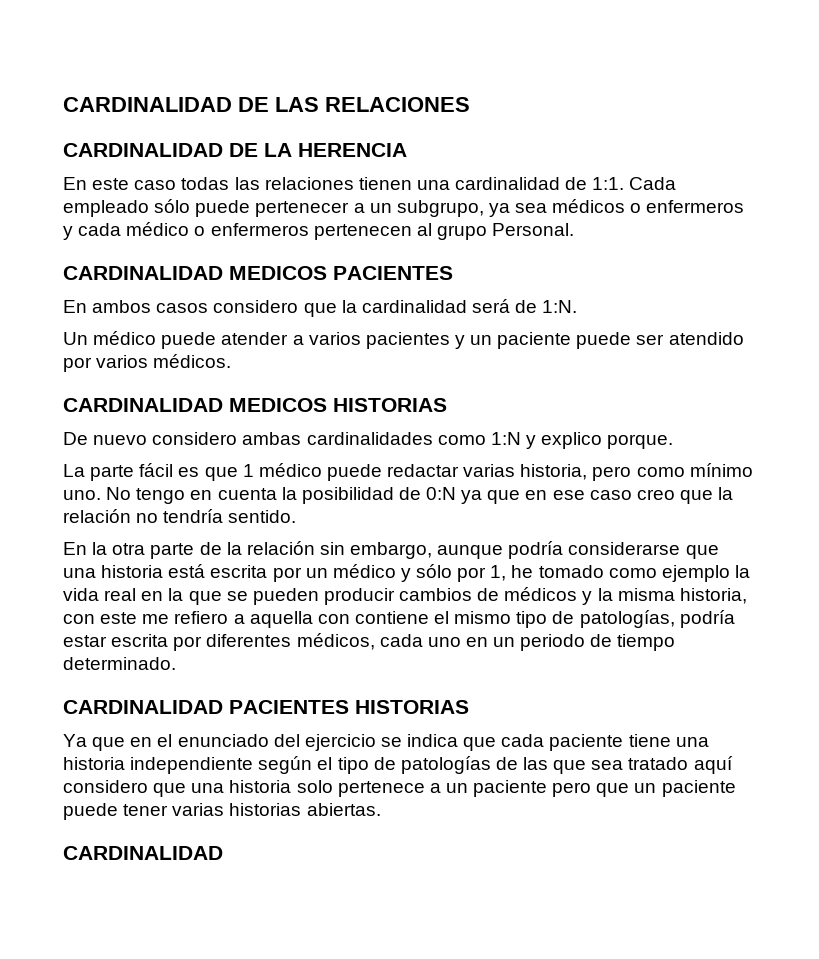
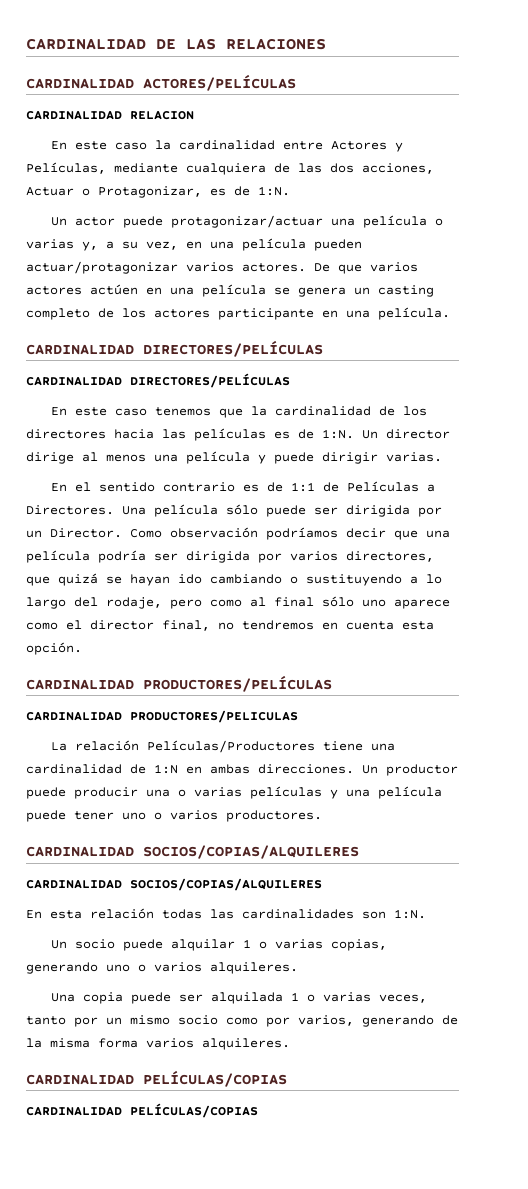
- CARDINALIDAD DE LA HERENCIA
- En este caso todas las relaciones tienen una cardinalidad de 1:1. Cada empleado sólo puede pertenecer a un subgrupo, ya sea médicos o enfermeros y cada médico o enfermeros pertenecen al grupo Personal.
- CARDINALIDAD MEDICOS PACIENTES
- En ambos casos considero que la cardinalidad será de 1:N.
- Un médico puede atender a varios pacientes y un paciente puede ser atendido por varios médicos.
- CARDINALIDAD MEDICOS HISTORIAS
- De nuevo considero ambas cardinalidades como 1:N y explico porque.
- La parte fácil es que 1 médico puede redactar varias historia, pero como mínimo uno. No tengo en cuenta la posibilidad de 0:N ya que en ese caso creo que la relación no tendría sentido.
- En la otra parte de la relación sin embargo, aunque podría considerarse que una historia está escrita por un médico y sólo por 1, he tomado como ejemplo la vida real en la que se pueden producir cambios de médicos y la misma historia, con este me refiero a aquella con contiene el mismo tipo de patologías, podría estar escrita por diferentes médicos, cada uno en un periodo de tiempo determinado.
- CARDINALIDAD PACIENTES HISTORIAS
- Ya que en el enunciado del ejercicio se indica que cada paciente tiene una historia independiente según el tipo de patologías de las que sea tratado aquí considero que una historia solo pertenece a un paciente pero que un paciente puede tener varias historias abiertas.
- CARDINALIDAD
+ CARDINALIDAD ACTORES/PELÍCULAS
+ CARDINALIDAD RELACION
+ En este caso la cardinalidad entre Actores y Películas, mediante cualquiera de las dos acciones, Actuar o Protagonizar, es de 1:N.
+ Un actor puede protagonizar/actuar una película o varias y, a su vez, en una película pueden actuar/protagonizar varios actores. De que varios actores actúen en una película se genera un casting completo de los actores participante en una película.
+ CARDINALIDAD DIRECTORES/PELÍCULAS
+ CARDINALIDAD DIRECTORES/PELÍCULAS
+ En este caso tenemos que la cardinalidad de los directores hacia las películas es de 1:N. Un director dirige al menos una película y puede dirigir varias.
+ En el sentido contrario es de 1:1 de Películas a Directores. Una película sólo puede ser dirigida por un Director. Como observación podríamos decir que una película podría ser dirigida por varios directores, que quizá se hayan ido cambiando o sustituyendo a lo largo del rodaje, pero como al final sólo uno aparece como el director final, no tendremos en cuenta esta opción.
+ CARDINALIDAD PRODUCTORES/PELÍCULAS
+ CARDINALIDAD PRODUCTORES/PELICULAS
+ La relación Películas/Productores tiene una cardinalidad de 1:N en ambas direcciones. Un productor puede producir una o varias películas y una película puede tener uno o varios productores.
+ CARDINALIDAD SOCIOS/COPIAS/ALQUILERES
+ CARDINALIDAD SOCIOS/COPIAS/ALQUILERES
+ En esta relación todas las cardinalidades son 1:N.
+ Un socio puede alquilar 1 o varias copias, generando uno o varios alquileres.
+ Una copia puede ser alquilada 1 o varias veces, tanto por un mismo socio como por varios, generando de la misma forma varios alquileres.
+ CARDINALIDAD PELÍCULAS/COPIAS
+ CARDINALIDAD PELÍCULAS/COPIAS

